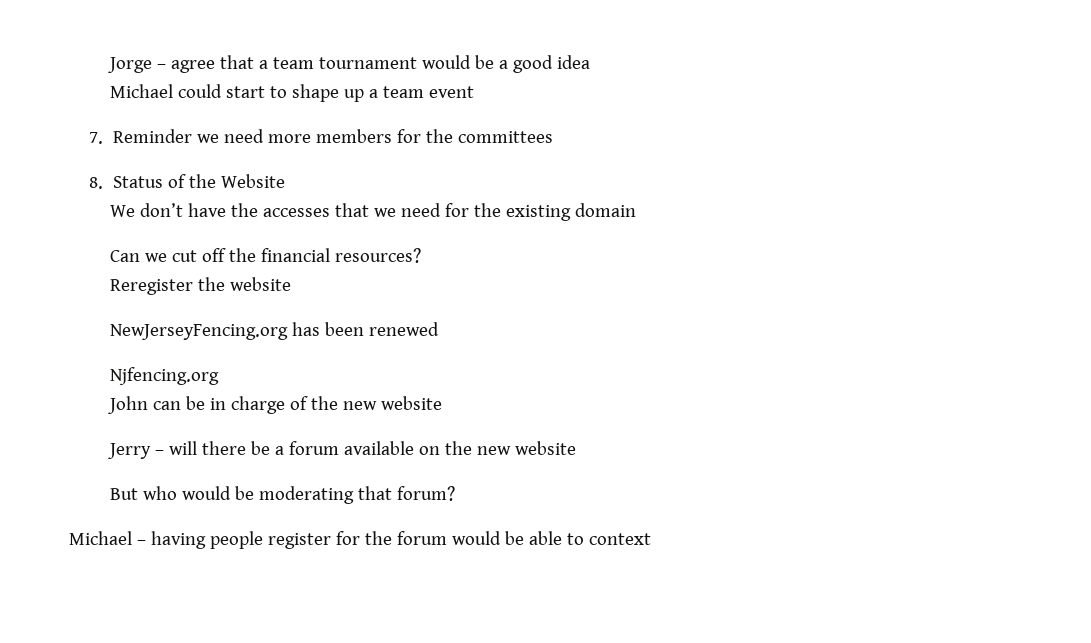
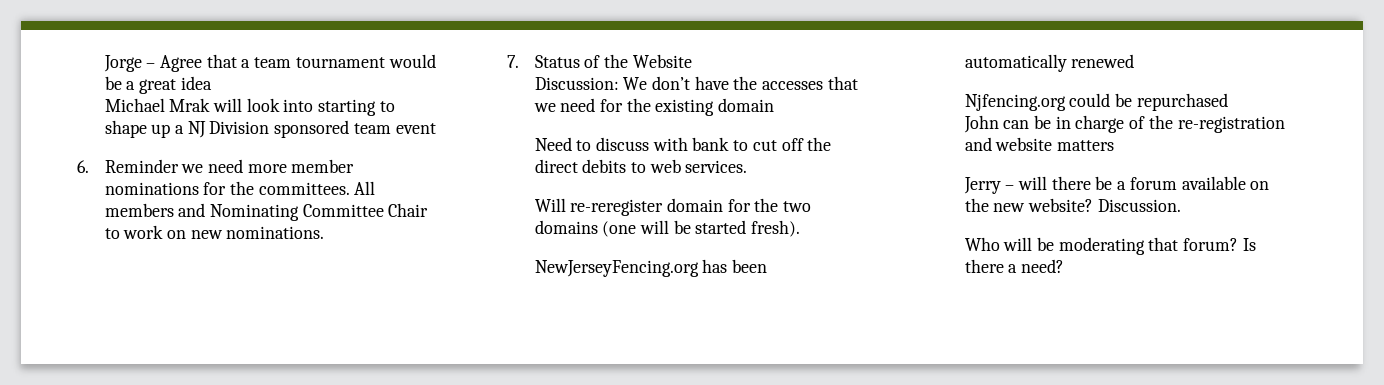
- Jorge – agree that a team tournament would be a good idea
+ Jorge – Agree that a team tournament would be a great idea
- Michael could start to shape up a team event
+ Michael Mrak will look into starting to shape up a NJ Division sponsored team event
- 7. Reminder we need more members for the committees
- 8. Status of the Website
+ 6. Reminder we need more member nominations for the committees. All members and Nominating Committee Chair to work on new nominations.
+ 7. Status of the Website
- We don’t have the accesses that we need for the existing domain
+ Discussion: We don’t have the accesses that we need for the existing domain
- Can we cut off the financial resources?
- Reregister the website
+ Need to discuss with bank to cut off the direct debits to web services.
+ Will re-reregister domain for the two domains (one will be started fresh).
- NewJerseyFencing.org has been renewed
+ NewJerseyFencing.org has been automatically renewed
- Njfencing.org
+ Njfencing.org could be repurchased
- John can be in charge of the new website
+ John can be in charge of the re-registration and website matters
- Jerry – will there be a forum available on the new website
- But who would be moderating that forum?
- Michael – having people register for the forum would be able to context
+ Jerry – will there be a forum available on the new website? Discussion.
+ Who will be moderating that forum? Is there a need?

